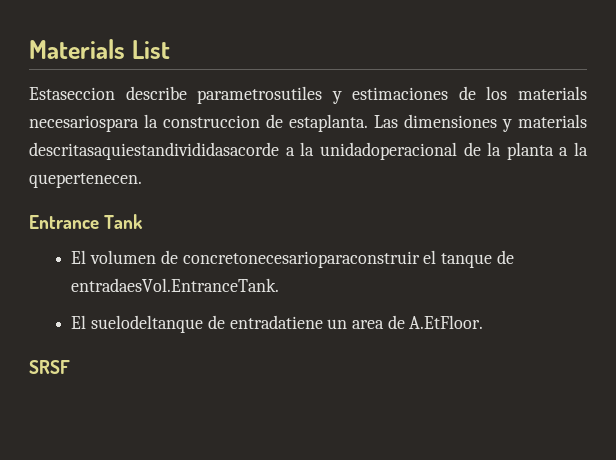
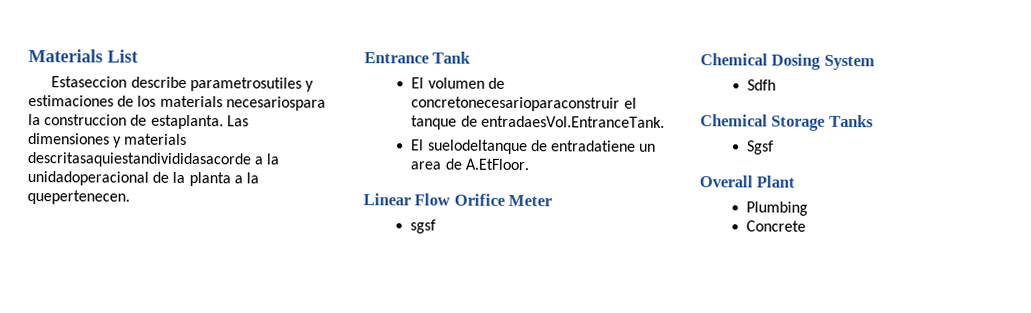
- SRSF
+ Linear Flow Orifice Meter
+ sgsf
+ Chemical Dosing System
+ Sdfh
+ Chemical Storage Tanks
+ Sgsf
+ Overall Plant
+ Plumbing
+ Concrete

